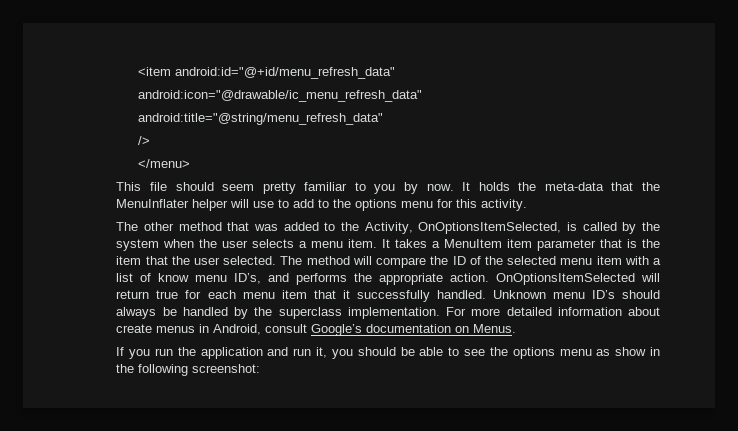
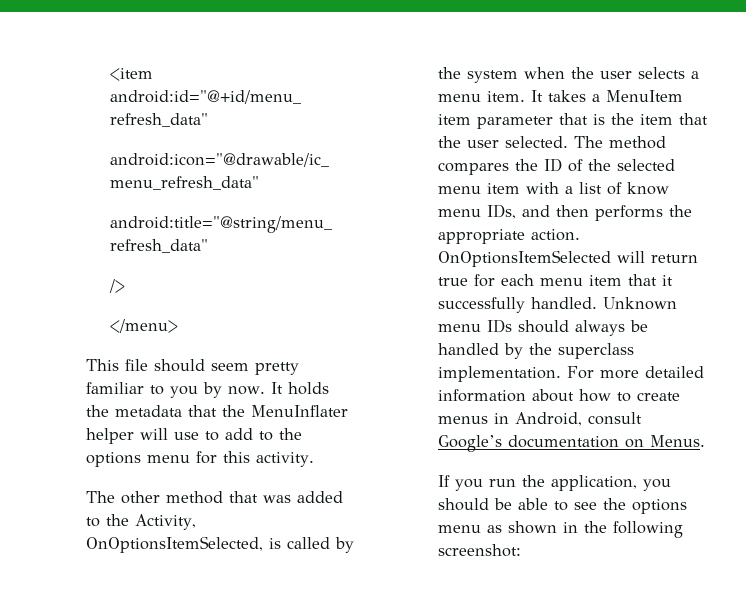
- It holds the meta-data that the MenuInflater helper will use to add to the options menu for this activity.
+ It holds the metadata that the MenuInflater helper will use to add to the options menu for this activity.
- The method will compare the ID of the selected menu item with a list of know menu ID’s, and performs the appropriate action.
+ The method compares the ID of the selected menu item with a list of know menu IDs, and then performs the appropriate action.
- Unknown menu ID’s should always be handled by the superclass implementation.
+ Unknown menu IDs should always be handled by the superclass implementation.
- For more detailed information about create menus in Android, consult Google’s documentation on Menus.
+ For more detailed information about how to create menus in Android, consult Google’s documentation on Menus.
- If you run the application and run it, you should be able to see the options menu as show in the following screenshot:
+ If you run the application, you should be able to see the options menu as shown in the following screenshot:

